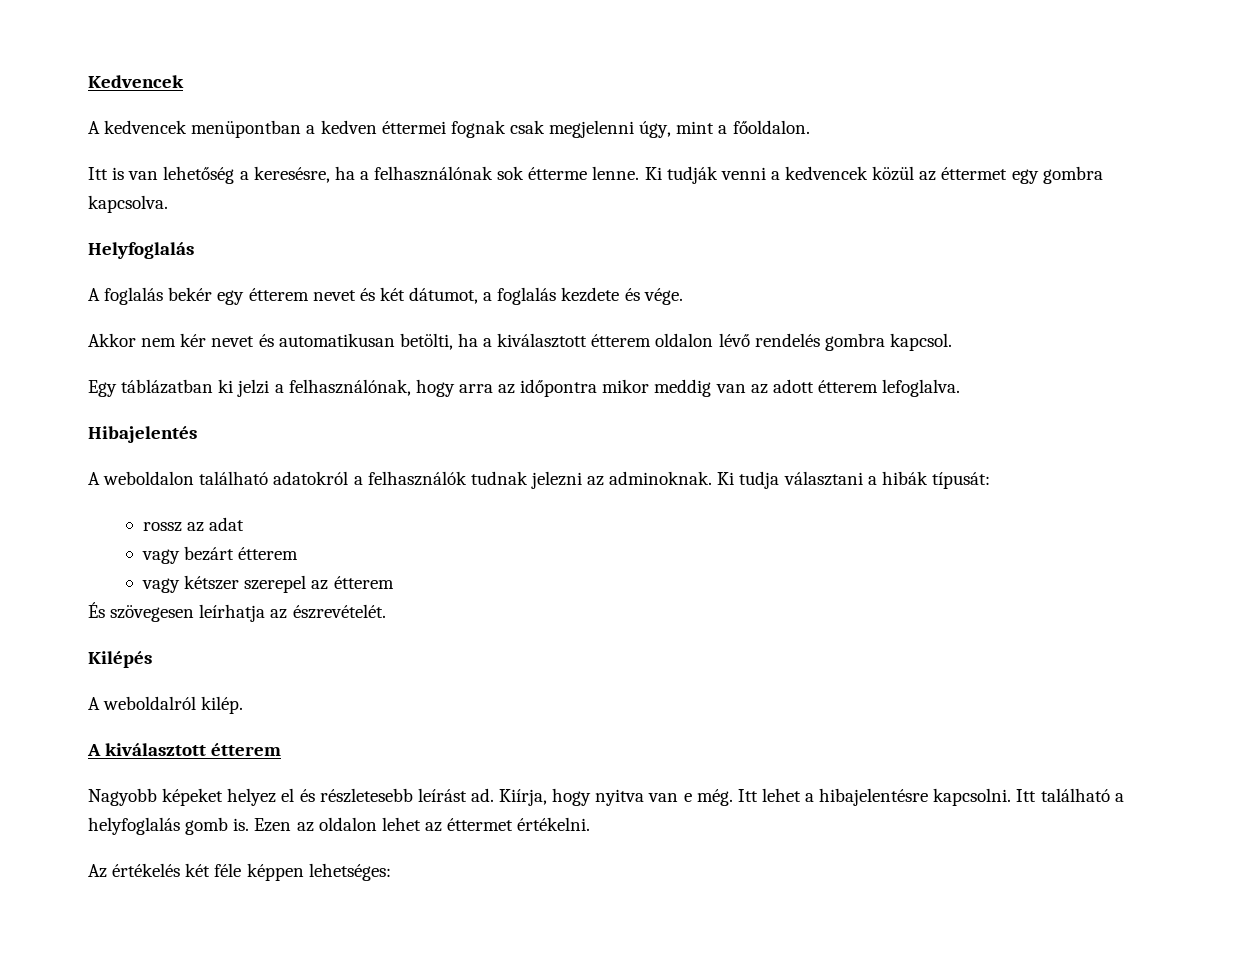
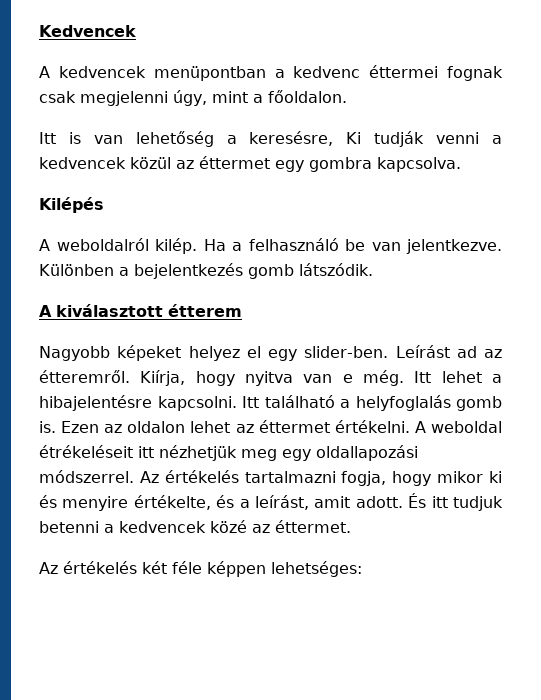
- A kedvencek menüpontban a kedven éttermei fognak csak megjelenni úgy, mint a főoldalon.
+ A kedvencek menüpontban a kedvenc éttermei fognak csak megjelenni úgy, mint a főoldalon.
- Itt is van lehetőség a keresésre, ha a felhasználónak sok étterme lenne. Ki tudják venni a kedvencek közül az éttermet egy gombra kapcsolva.
+ Itt is van lehetőség a keresésre, Ki tudják venni a kedvencek közül az éttermet egy gombra kapcsolva.
- Helyfoglalás
- A foglalás bekér egy étterem nevet és két dátumot, a foglalás kezdete és vége.
- Akkor nem kér nevet és automatikusan betölti, ha a kiválasztott étterem oldalon lévő rendelés gombra kapcsol.
- Egy táblázatban ki jelzi a felhasználónak, hogy arra az időpontra mikor meddig van az adott étterem lefoglalva.
- Hibajelentés
- A weboldalon található adatokról a felhasználók tudnak jelezni az adminoknak. Ki tudja választani a hibák típusát:
- rossz az adat
- vagy bezárt étterem
- vagy kétszer szerepel az étterem
- És szövegesen leírhatja az észrevételét.
  Kilépés
- A weboldalról kilép.
+ A weboldalról kilép. Ha a felhasználó be van jelentkezve. Különben a bejelentkezés gomb látszódik.
- Nagyobb képeket helyez el és részletesebb leírást ad.
+ Nagyobb képeket helyez el egy slider-ben. Leírást ad az étteremről.
+ A weboldal étrékeléseit itt nézhetjük meg egy oldallapozási módszerrel. Az értékelés tartalmazni fogja, hogy mikor ki és menyire értékelte, és a leírást, amit adott. És itt tudjuk betenni a kedvencek közé az éttermet.

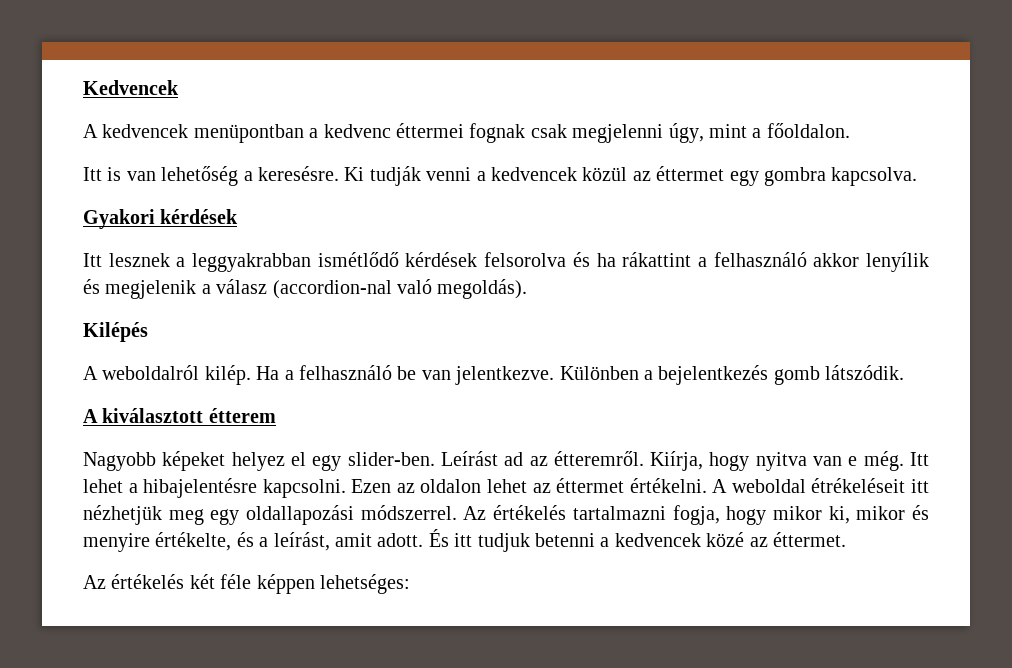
- Itt is van lehetőség a keresésre, Ki tudják venni a kedvencek közül az éttermet egy gombra kapcsolva.
+ Itt is van lehetőség a keresésre. Ki tudják venni a kedvencek közül az éttermet egy gombra kapcsolva.
+ Gyakori kérdések
+ Itt lesznek a leggyakrabban ismétlődő kérdések felsorolva és ha rákattint a felhasználó akkor lenyílik és megjelenik a válasz (accordion-nal való megoldás).
- Itt található a helyfoglalás gomb is.
- Az értékelés tartalmazni fogja, hogy mikor ki és menyire értékelte, és a leírást, amit adott.
+ Az értékelés tartalmazni fogja, hogy mikor ki, mikor és menyire értékelte, és a leírást, amit adott.

